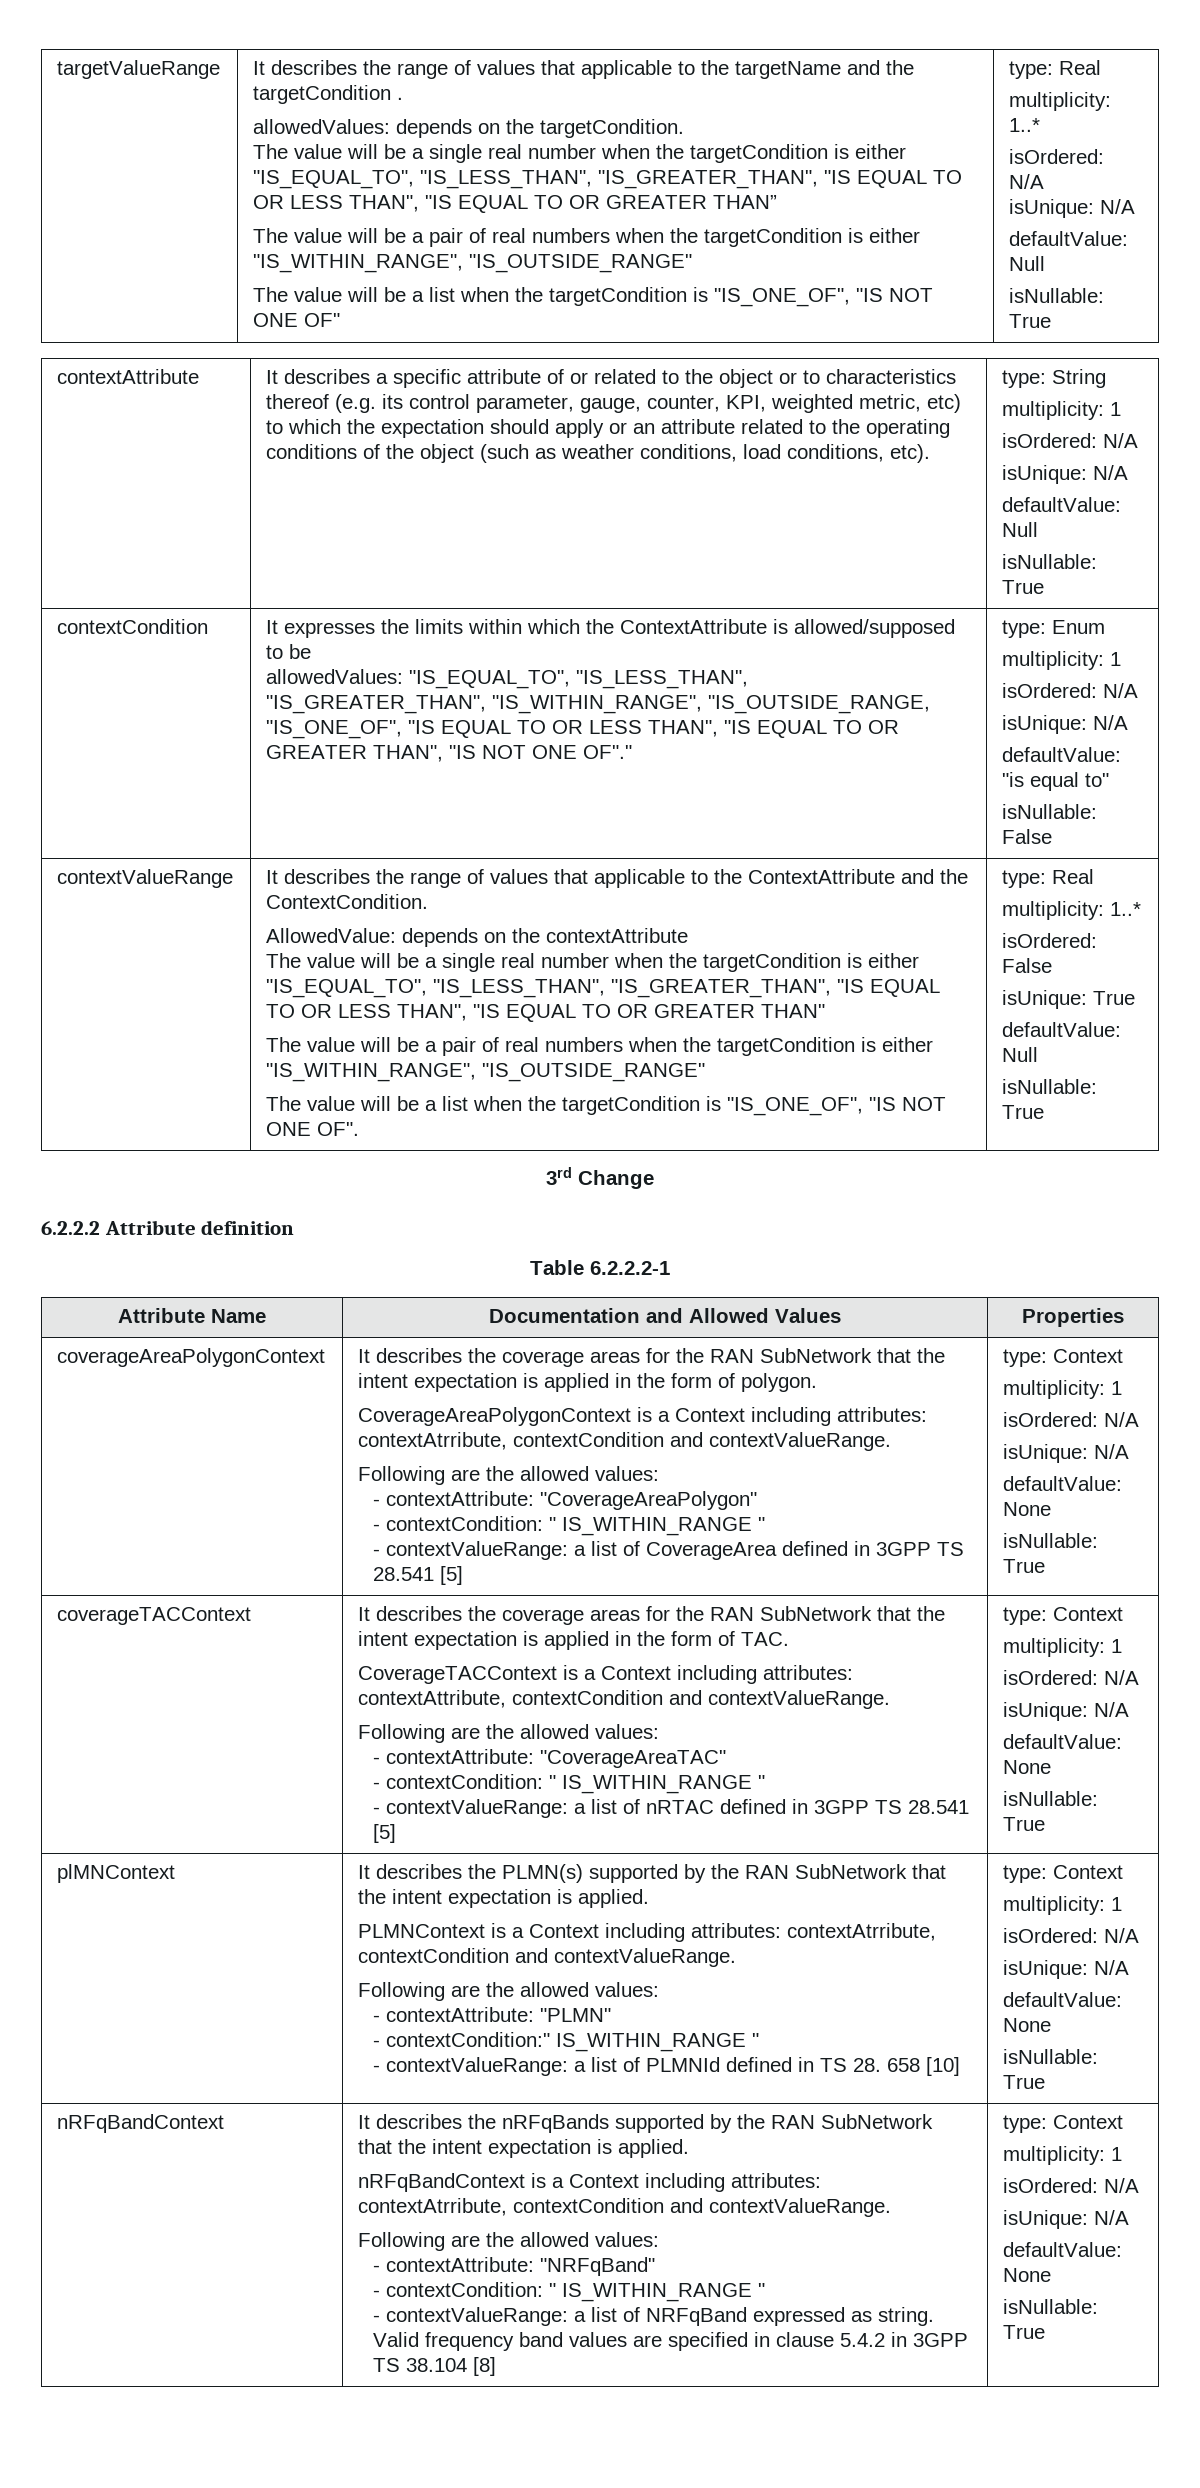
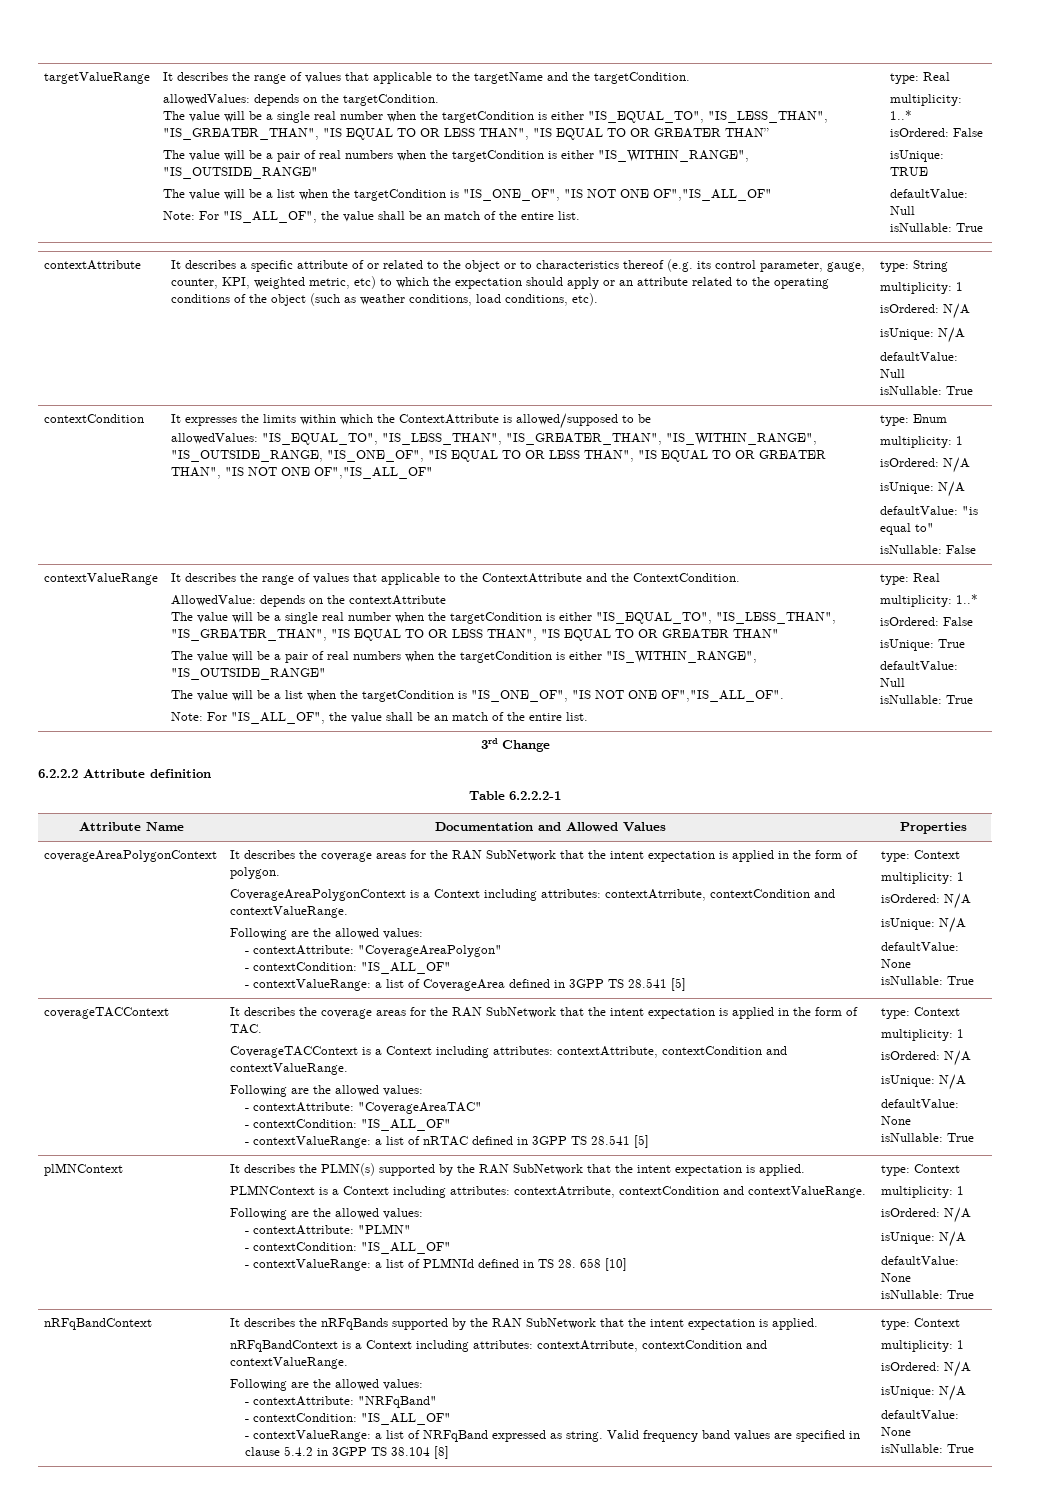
- It describes the range of values that applicable to the targetName and the targetCondition .
+ It describes the range of values that applicable to the targetName and the targetCondition.
- The value will be a list when the targetCondition is "IS_ONE_OF", "IS NOT ONE OF" | type: Real
+ The value will be a list when the targetCondition is "IS_ONE_OF", "IS NOT ONE OF","IS_ALL_OF"
+ Note: For "IS_ALL_OF", the value shall be an match of the entire list. | type: Real
  multiplicity: 1..*
- isOrdered: N/A
- isUnique: N/A
+ isOrdered: False
+ isUnique: TRUE
- allowedValues: "IS_EQUAL_TO", "IS_LESS_THAN", "IS_GREATER_THAN", "IS_WITHIN_RANGE", "IS_OUTSIDE_RANGE, "IS_ONE_OF", "IS EQUAL TO OR LESS THAN", "IS EQUAL TO OR GREATER THAN", "IS NOT ONE OF"."
+ allowedValues: "IS_EQUAL_TO", "IS_LESS_THAN", "IS_GREATER_THAN", "IS_WITHIN_RANGE", "IS_OUTSIDE_RANGE, "IS_ONE_OF", "IS EQUAL TO OR LESS THAN", "IS EQUAL TO OR GREATER THAN", "IS NOT ONE OF","IS_ALL_OF"
- The value will be a list when the targetCondition is "IS_ONE_OF", "IS NOT ONE OF".
+ The value will be a list when the targetCondition is "IS_ONE_OF", "IS NOT ONE OF","IS_ALL_OF".
+ Note: For "IS_ALL_OF", the value shall be an match of the entire list.
  - contextAttribute: "CoverageAreaPolygon"
- - contextCondition: " IS_WITHIN_RANGE "
+ - contextCondition: "IS_ALL_OF"
  - contextAttribute: "CoverageAreaTAC"
- - contextCondition: " IS_WITHIN_RANGE "
+ - contextCondition: "IS_ALL_OF"
  - contextAttribute: "PLMN"
- - contextCondition:" IS_WITHIN_RANGE "
+ - contextCondition: "IS_ALL_OF"
  - contextAttribute: "NRFqBand"
- - contextCondition: " IS_WITHIN_RANGE "
+ - contextCondition: "IS_ALL_OF"

